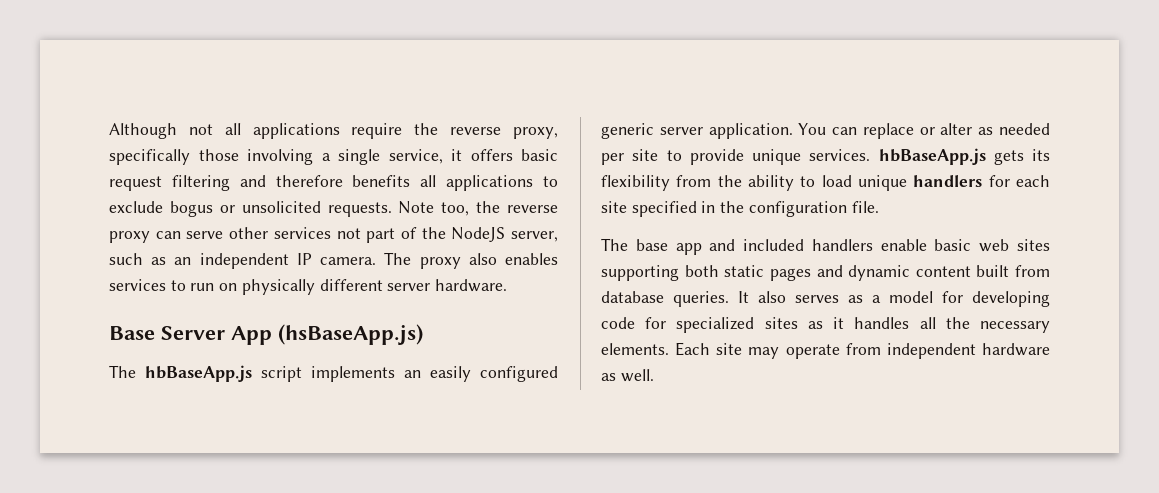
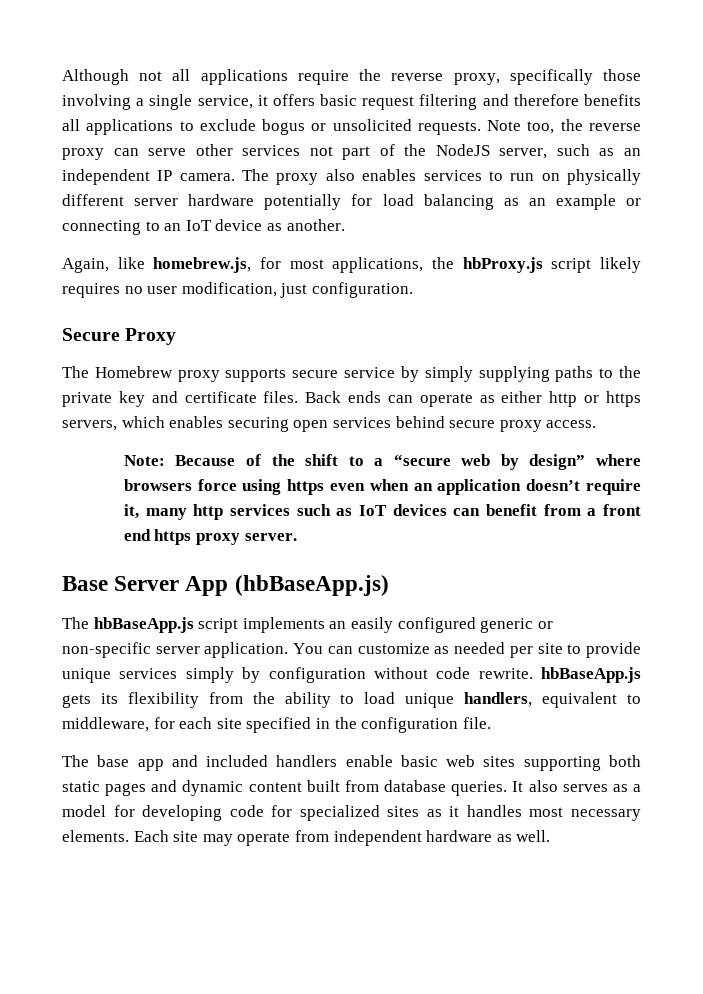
- The proxy also enables services to run on physically different server hardware.
+ The proxy also enables services to run on physically different server hardware potentially for load balancing as an example or connecting to an IoT device as another.
+ Again, like homebrew.js, for most applications, the hbProxy.js script likely requires no user modification, just configuration.
+ Secure Proxy
+ The Homebrew proxy supports secure service by simply supplying paths to the private key and certificate files. Back ends can operate as either http or https servers, which enables securing open services behind secure proxy access.
+ Note: Because of the shift to a “secure web by design” where browsers force using https even when an application doesn’t require it, many http services such as IoT devices can benefit from a front end https proxy server.
- Base Server App (hsBaseApp.js)
+ Base Server App (hbBaseApp.js)
- The hbBaseApp.js script implements an easily configured generic server application.
+ The hbBaseApp.js script implements an easily configured generic or non-specific server application.
- You can replace or alter as needed per site to provide unique services. hbBaseApp.js gets its flexibility from the ability to load unique handlers for each site specified in the configuration file.
+ You can customize as needed per site to provide unique services simply by configuration without code rewrite. hbBaseApp.js gets its flexibility from the ability to load unique handlers, equivalent to middleware, for each site specified in the configuration file.
- It also serves as a model for developing code for specialized sites as it handles all the necessary elements.
+ It also serves as a model for developing code for specialized sites as it handles most necessary elements.

